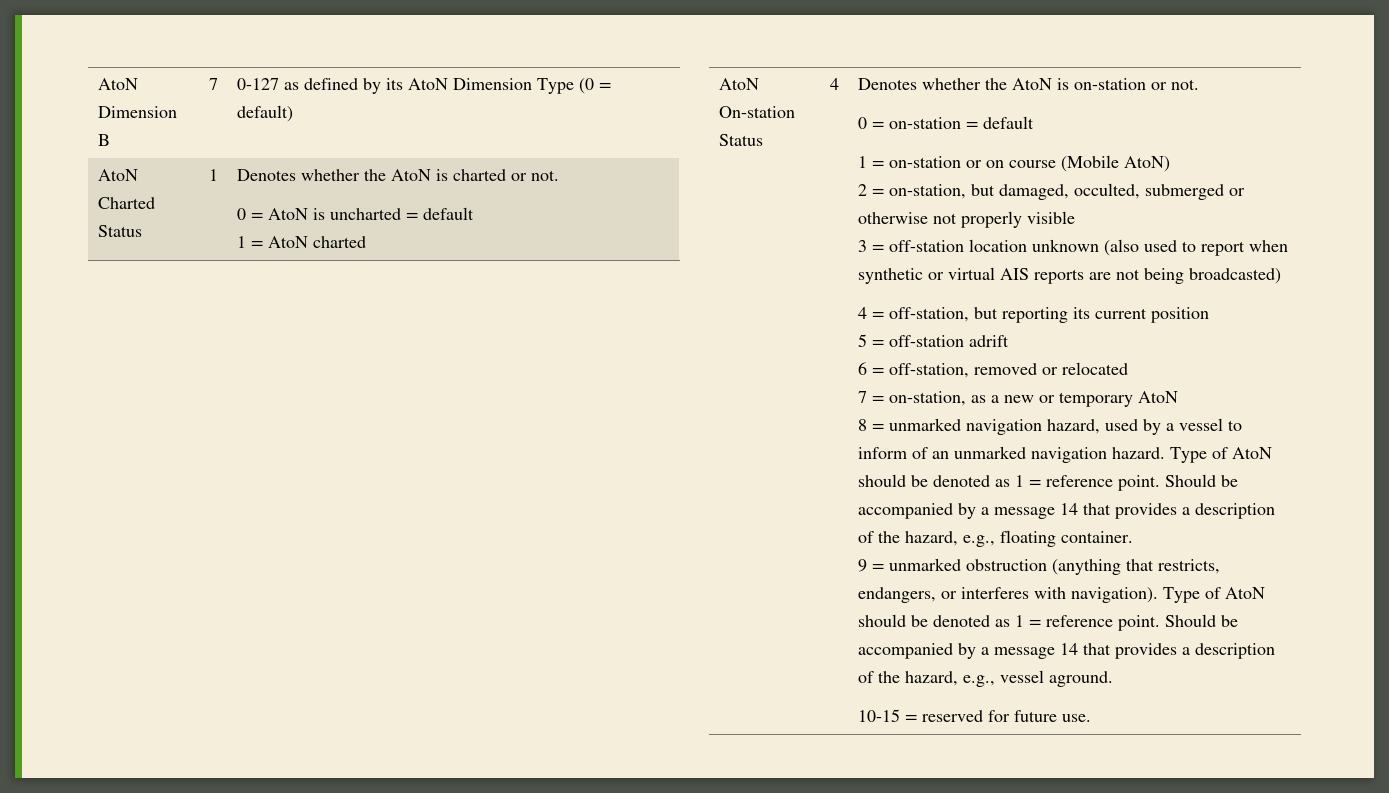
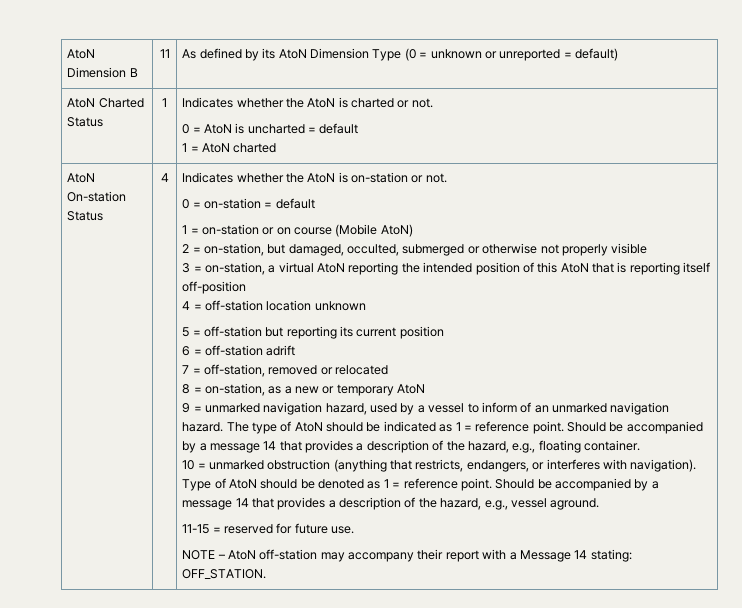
- AtoN Dimension B | 7 | 0-127 as defined by its AtoN Dimension Type (0 = default)
+ AtoN Dimension B | 11 | As defined by its AtoN Dimension Type (0 = unknown or unreported = default)
- AtoN Charted Status | 1 | Denotes whether the AtoN is charted or not.
+ AtoN Charted Status | 1 | Indicates whether the AtoN is charted or not.
- Denotes whether the AtoN is on-station or not.
+ Indicates whether the AtoN is on-station or not.
- 3 = off-station location unknown (also used to report when synthetic or virtual AIS reports are not being broadcasted)
- 4 = off-station, but reporting its current position
+ 3 = on-station, a virtual AtoN reporting the intended position of this AtoN that is reporting itself off-position
+ 4 = off-station location unknown
+ 5 = off-station but reporting its current position
- 5 = off-station adrift
+ 6 = off-station adrift
- 6 = off-station, removed or relocated
+ 7 = off-station, removed or relocated
- 7 = on-station, as a new or temporary AtoN
+ 8 = on-station, as a new or temporary AtoN
- 8 = unmarked navigation hazard, used by a vessel to inform of an unmarked navigation hazard. Type of AtoN should be denoted as 1 = reference point.
+ 9 = unmarked navigation hazard, used by a vessel to inform of an unmarked navigation hazard. The type of AtoN should be indicated as 1 = reference point.
- 9 = unmarked obstruction (anything that restricts, endangers, or interferes with navigation).
+ 10 = unmarked obstruction (anything that restricts, endangers, or interferes with navigation).
- 10-15 = reserved for future use.
+ 11-15 = reserved for future use.
+ NOTE – AtoN off-station may accompany their report with a Message 14 stating: OFF_STATION.

